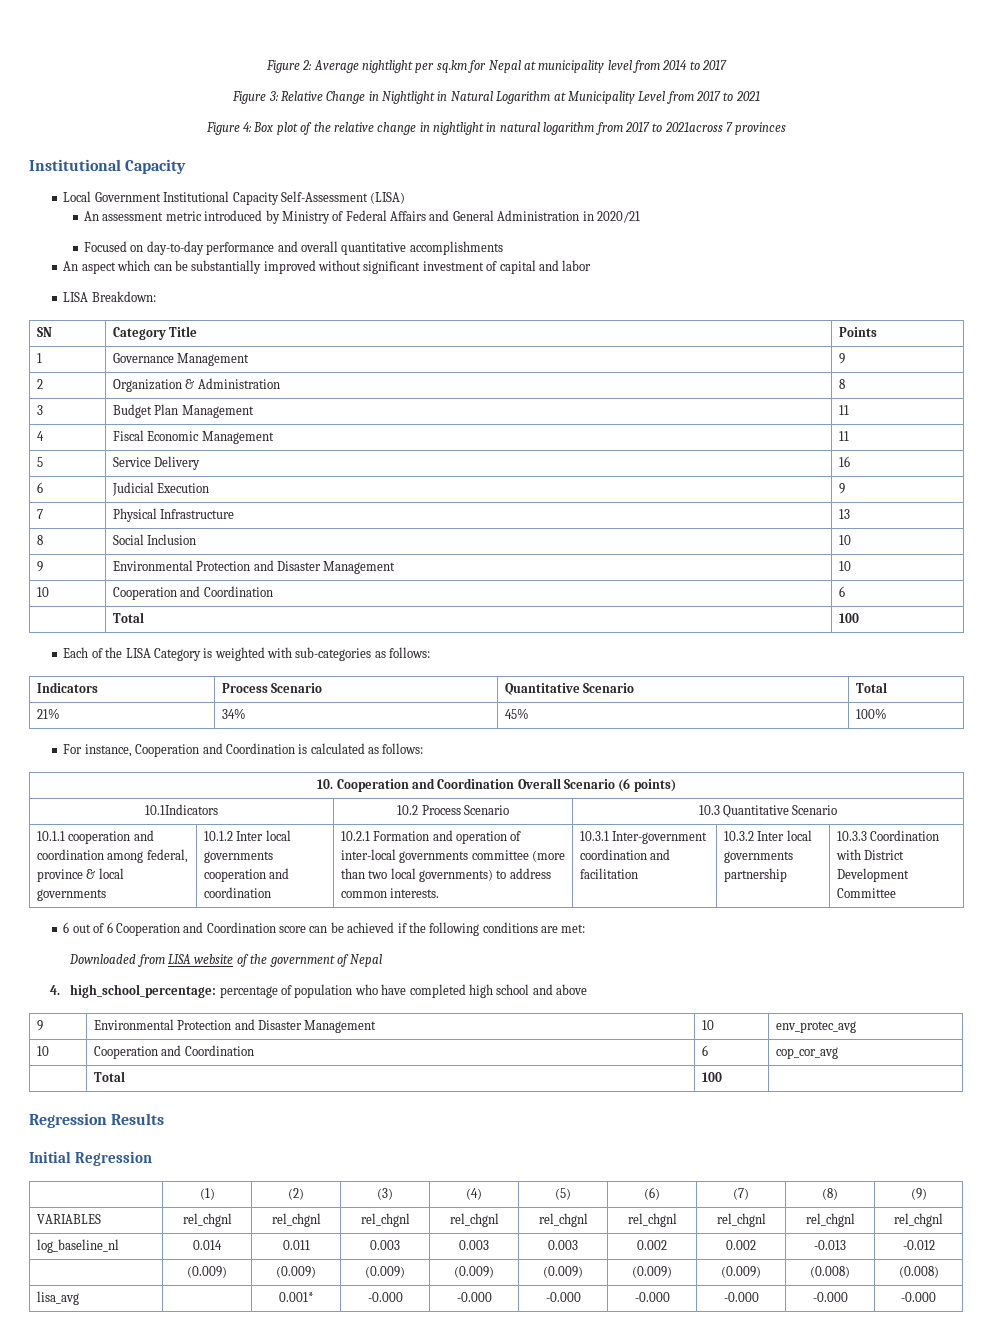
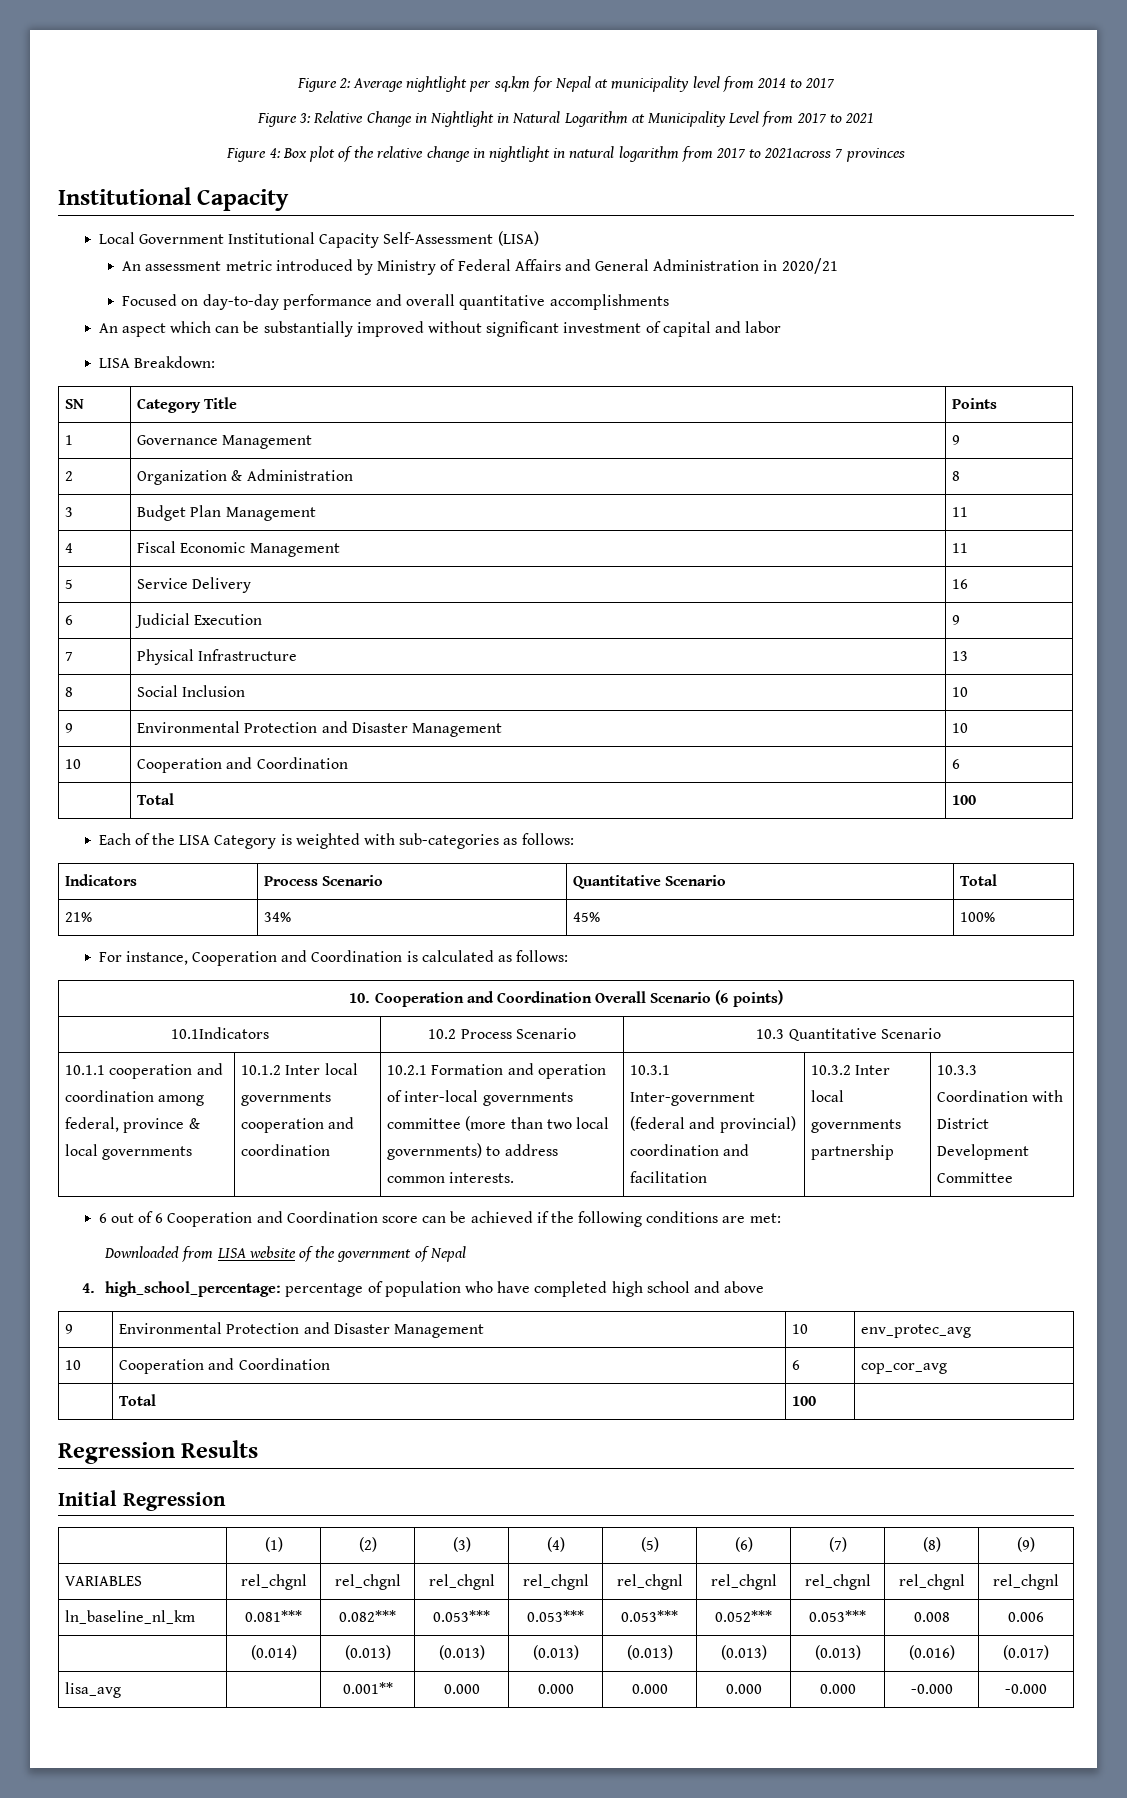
- 10.3.1 Inter-government coordination and facilitation
+ 10.3.1 Inter-government (federal and provincial) coordination and facilitation
- log_baseline_nl | 0.014 | 0.011 | 0.003 | 0.003 | 0.003 | 0.002 | 0.002 | -0.013 | -0.012
- | (0.009) | (0.009) | (0.009) | (0.009) | (0.009) | (0.009) | (0.009) | (0.008) | (0.008)
- lisa_avg | | 0.001* | -0.000 | -0.000 | -0.000 | -0.000 | -0.000 | -0.000 | -0.000
+ ln_baseline_nl_km | 0.081*** | 0.082*** | 0.053*** | 0.053*** | 0.053*** | 0.052*** | 0.053*** | 0.008 | 0.006
+ | (0.014) | (0.013) | (0.013) | (0.013) | (0.013) | (0.013) | (0.013) | (0.016) | (0.017)
+ lisa_avg | | 0.001** | 0.000 | 0.000 | 0.000 | 0.000 | 0.000 | -0.000 | -0.000

